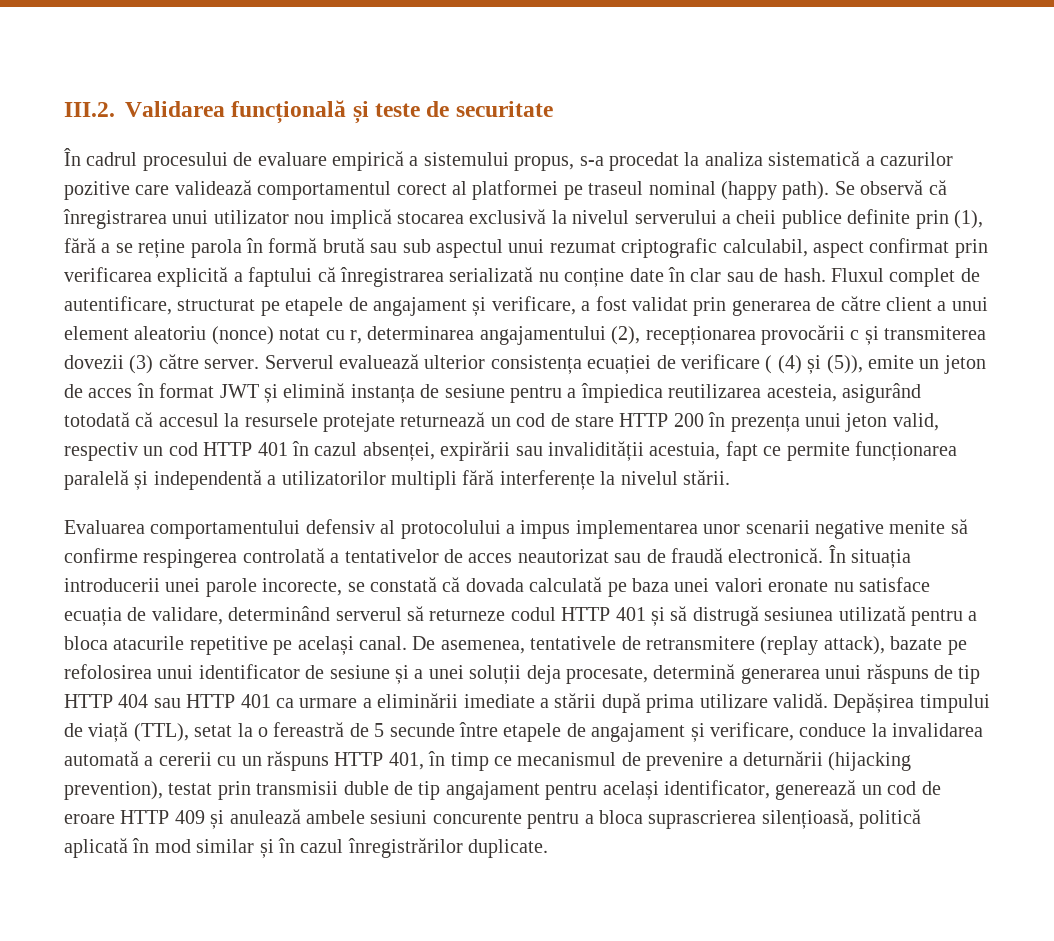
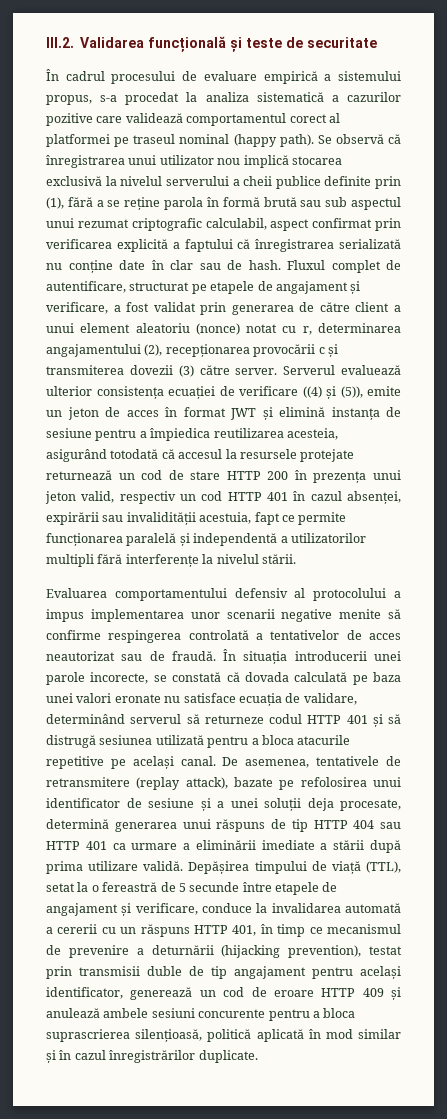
- Serverul evaluează ulterior consistența ecuației de verificare ( (4) și (5)), emite un jeton de acces în format JWT și elimină instanța de sesiune pentru a împiedica reutilizarea acesteia, asigurând totodată că accesul la resursele protejate returnează un cod de stare HTTP 200 în prezența unui jeton valid, respectiv un cod HTTP 401 în cazul absenței, expirării sau invalidității acestuia, fapt ce permite funcționarea paralelă și independentă a utilizatorilor multipli fără interferențe la nivelul stării.
+ Serverul evaluează ulterior consistența ecuației de verificare ((4) și (5)), emite un jeton de acces în format JWT și elimină instanța de sesiune pentru a împiedica reutilizarea acesteia, asigurând totodată că accesul la resursele protejate returnează un cod de stare HTTP 200 în prezența unui jeton valid, respectiv un cod HTTP 401 în cazul absenței, expirării sau invalidității acestuia, fapt ce permite funcționarea paralelă și independentă a utilizatorilor multipli fără interferențe la nivelul stării.
- Evaluarea comportamentului defensiv al protocolului a impus implementarea unor scenarii negative menite să confirme respingerea controlată a tentativelor de acces neautorizat sau de fraudă electronică.
+ Evaluarea comportamentului defensiv al protocolului a impus implementarea unor scenarii negative menite să confirme respingerea controlată a tentativelor de acces neautorizat sau de fraudă.

